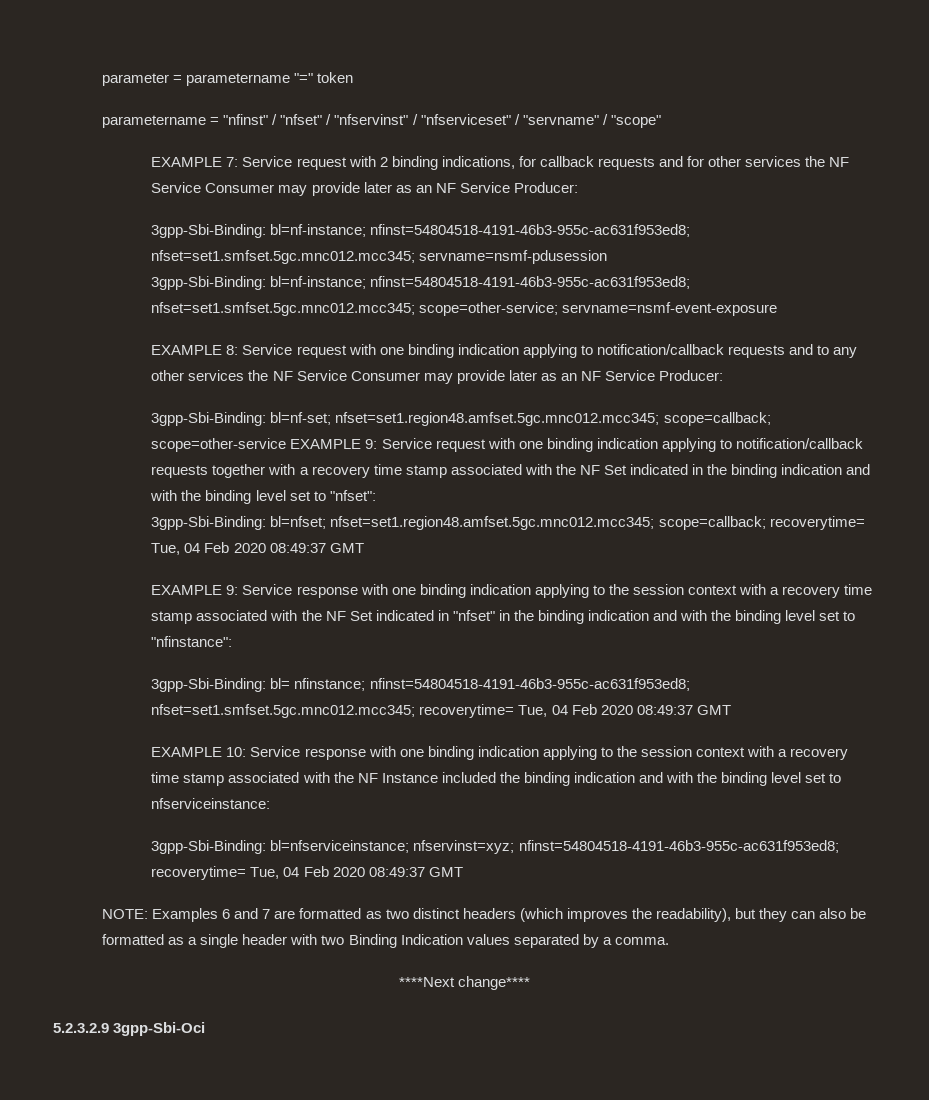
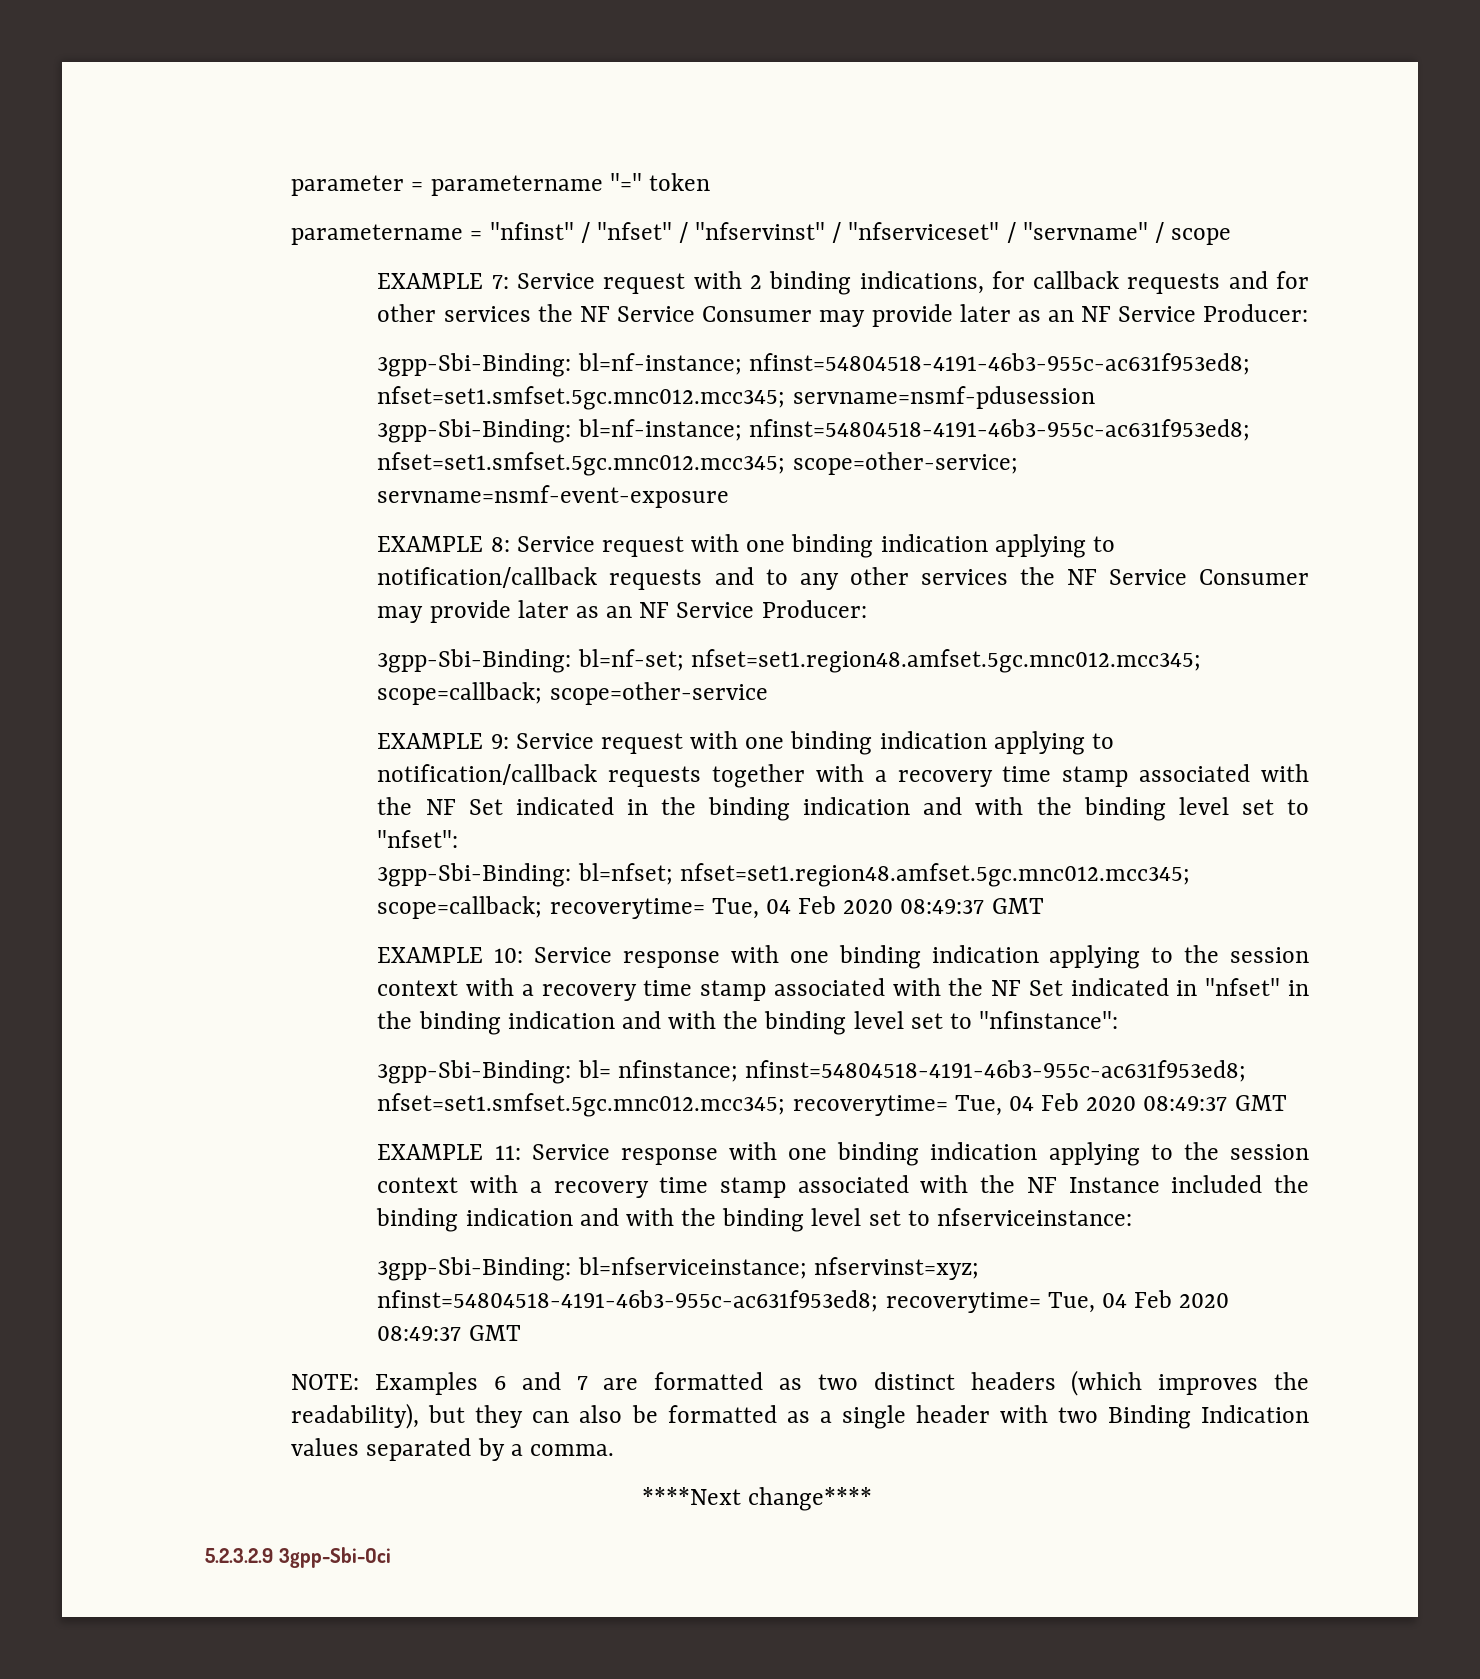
- parametername = "nfinst" / "nfset" / "nfservinst" / "nfserviceset" / "servname" / "scope"
+ parametername = "nfinst" / "nfset" / "nfservinst" / "nfserviceset" / "servname" / scope
- 3gpp-Sbi-Binding: bl=nf-set; nfset=set1.region48.amfset.5gc.mnc012.mcc345; scope=callback; scope=other-service EXAMPLE 9: Service request with one binding indication applying to notification/callback requests together with a recovery time stamp associated with the NF Set indicated in the binding indication and with the binding level set to "nfset":
+ 3gpp-Sbi-Binding: bl=nf-set; nfset=set1.region48.amfset.5gc.mnc012.mcc345; scope=callback; scope=other-service
+ EXAMPLE 9: Service request with one binding indication applying to notification/callback requests together with a recovery time stamp associated with the NF Set indicated in the binding indication and with the binding level set to "nfset":
- EXAMPLE 9: Service response with one binding indication applying to the session context with a recovery time stamp associated with the NF Set indicated in "nfset" in the binding indication and with the binding level set to "nfinstance":
+ EXAMPLE 10: Service response with one binding indication applying to the session context with a recovery time stamp associated with the NF Set indicated in "nfset" in the binding indication and with the binding level set to "nfinstance":
- EXAMPLE 10: Service response with one binding indication applying to the session context with a recovery time stamp associated with the NF Instance included the binding indication and with the binding level set to nfserviceinstance:
+ EXAMPLE 11: Service response with one binding indication applying to the session context with a recovery time stamp associated with the NF Instance included the binding indication and with the binding level set to nfserviceinstance:

